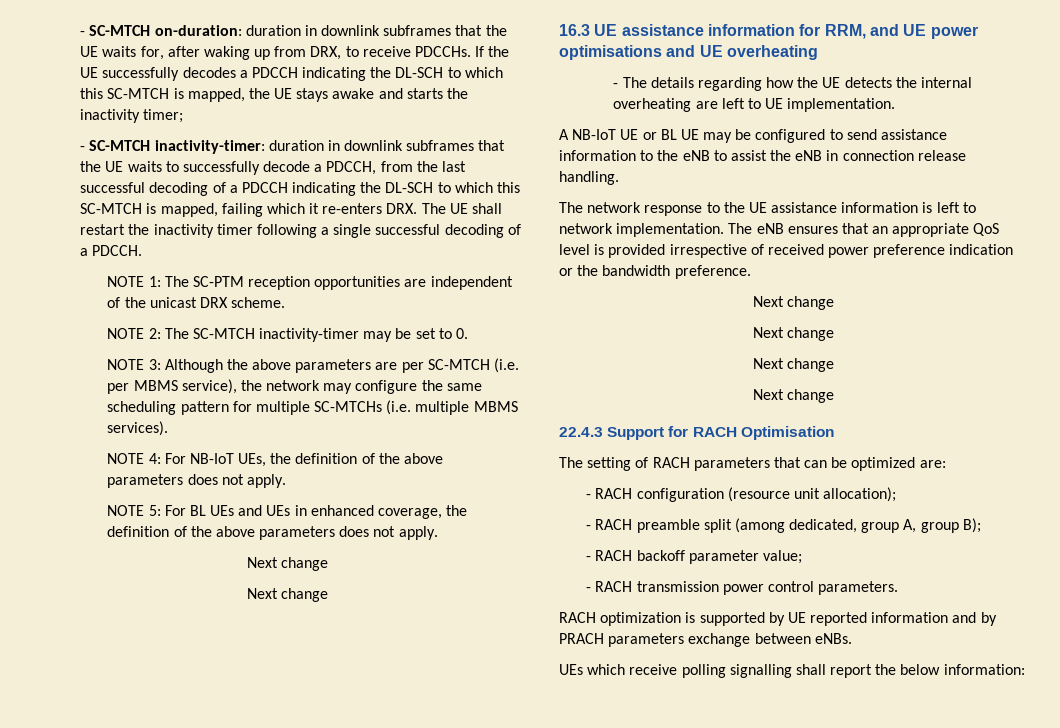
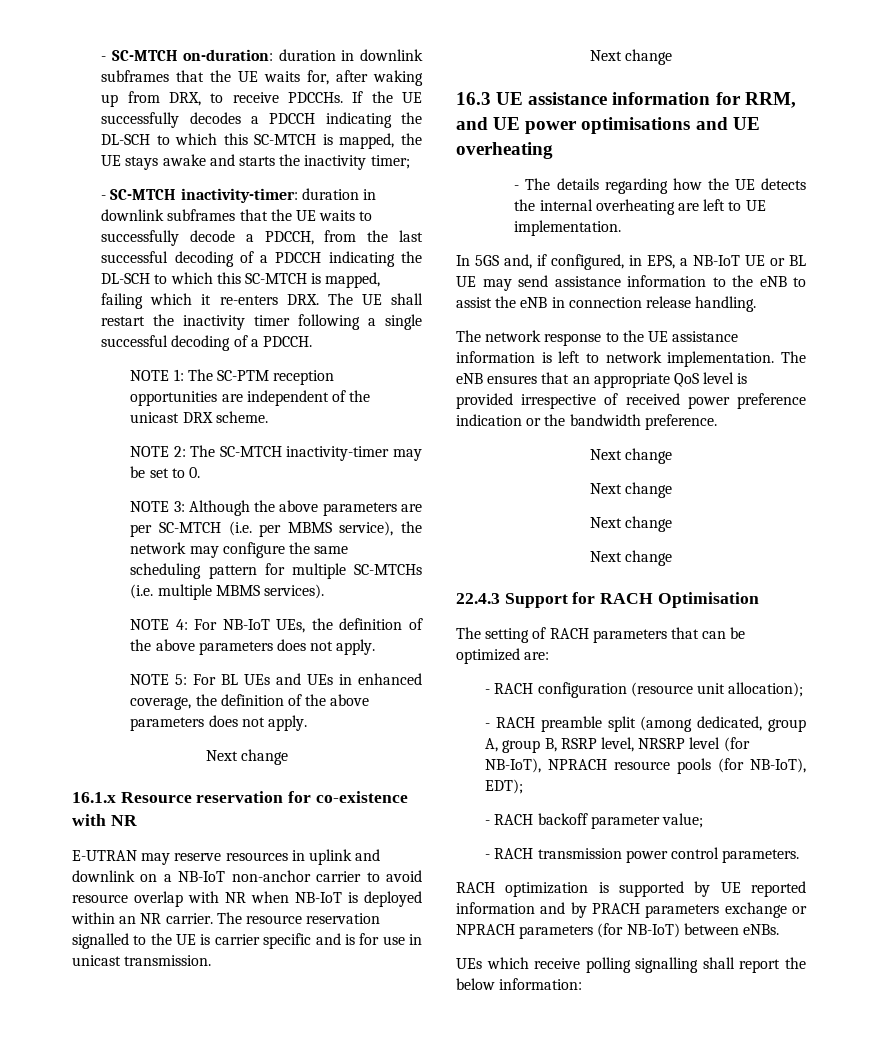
+ 16.1.x Resource reservation for co-existence with NR
+ E-UTRAN may reserve resources in uplink and downlink on a NB-IoT non-anchor carrier to avoid resource overlap with NR when NB-IoT is deployed within an NR carrier. The resource reservation signalled to the UE is carrier specific and is for use in unicast transmission.
- A NB-IoT UE or BL UE may be configured to send assistance information to the eNB to assist the eNB in connection release handling.
+ In 5GS and, if configured, in EPS, a NB-IoT UE or BL UE may send assistance information to the eNB to assist the eNB in connection release handling.
- - RACH preamble split (among dedicated, group A, group B);
+ - RACH preamble split (among dedicated, group A, group B, RSRP level, NRSRP level (for NB-IoT), NPRACH resource pools (for NB-IoT), EDT);
- RACH optimization is supported by UE reported information and by PRACH parameters exchange between eNBs.
+ RACH optimization is supported by UE reported information and by PRACH parameters exchange or NPRACH parameters (for NB-IoT) between eNBs.

